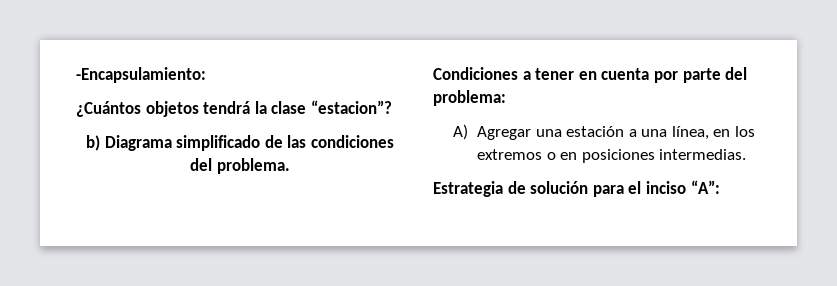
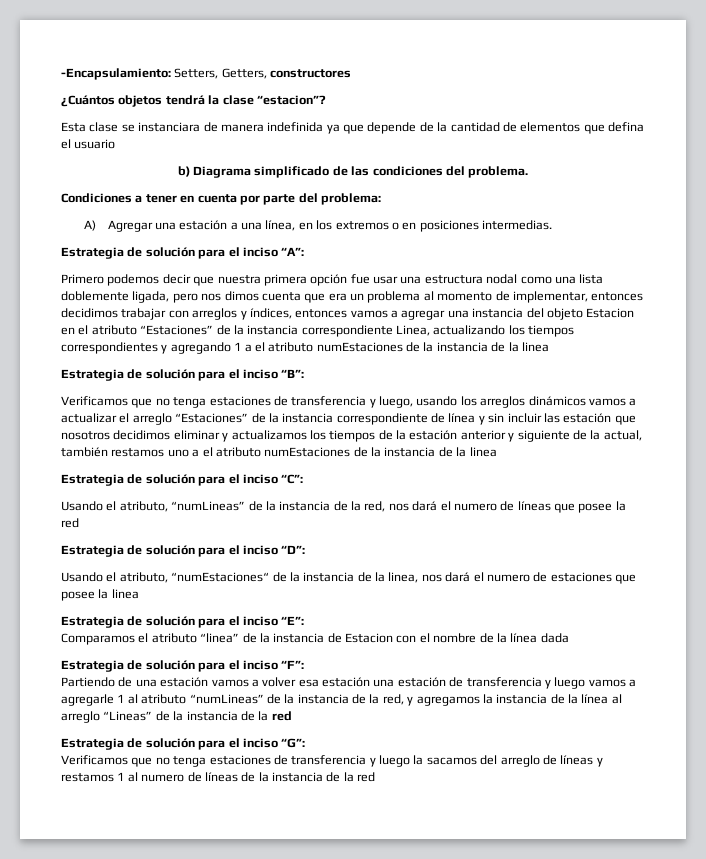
- -Encapsulamiento:
+ -Encapsulamiento: Setters, Getters, constructores
+ Esta clase se instanciara de manera indefinida ya que depende de la cantidad de elementos que defina el usuario
+ Primero podemos decir que nuestra primera opción fue usar una estructura nodal como una lista doblemente ligada, pero nos dimos cuenta que era un problema al momento de implementar, entonces decidimos trabajar con arreglos y índices, entonces vamos a agregar una instancia del objeto Estacion en el atributo “Estaciones” de la instancia correspondiente Linea, actualizando los tiempos correspondientes y agregando 1 a el atributo numEstaciones de la instancia de la linea
+ Estrategia de solución para el inciso “B”:
+ Verificamos que no tenga estaciones de transferencia y luego, usando los arreglos dinámicos vamos a actualizar el arreglo “Estaciones” de la instancia correspondiente de línea y sin incluir las estación que nosotros decidimos eliminar y actualizamos los tiempos de la estación anterior y siguiente de la actual, también restamos uno a el atributo numEstaciones de la instancia de la linea
+ Estrategia de solución para el inciso “C”:
+ Usando el atributo, “numLineas” de la instancia de la red, nos dará el numero de líneas que posee la red
+ Estrategia de solución para el inciso “D”:
+ Usando el atributo, “numEstaciones“ de la instancia de la linea, nos dará el numero de estaciones que posee la linea
+ Estrategia de solución para el inciso “E”:
+ Comparamos el atributo “linea” de la instancia de Estacion con el nombre de la línea dada
+ Estrategia de solución para el inciso “F”:
+ Partiendo de una estación vamos a volver esa estación una estación de transferencia y luego vamos a agregarle 1 al atributo “numLineas” de la instancia de la red, y agregamos la instancia de la línea al arreglo “Lineas” de la instancia de la red
+ Estrategia de solución para el inciso “G”:
+ Verificamos que no tenga estaciones de transferencia y luego la sacamos del arreglo de líneas y restamos 1 al numero de líneas de la instancia de la red

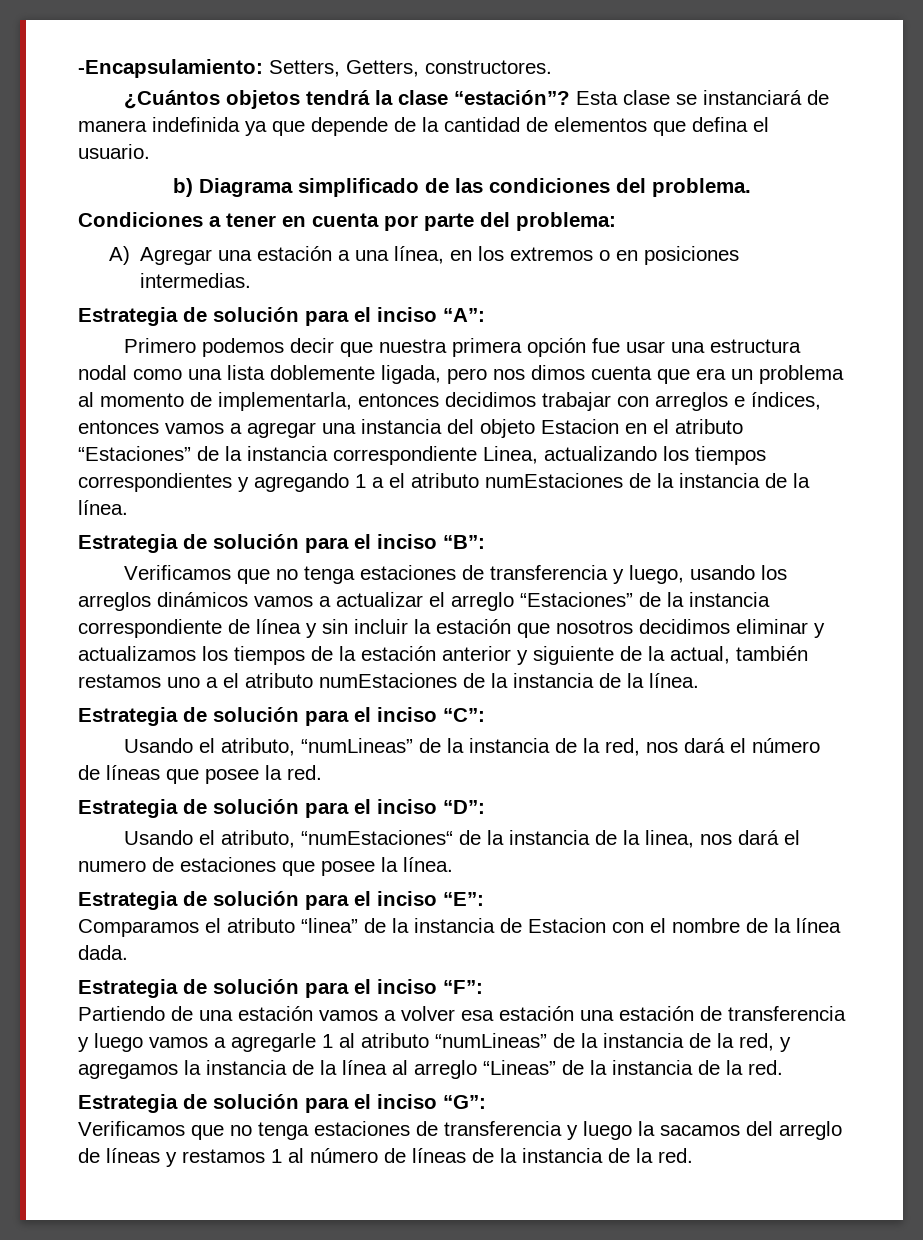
- -Encapsulamiento: Setters, Getters, constructores
+ -Encapsulamiento: Setters, Getters, constructores.
- ¿Cuántos objetos tendrá la clase “estacion”?
- Esta clase se instanciara de manera indefinida ya que depende de la cantidad de elementos que defina el usuario
+ ¿Cuántos objetos tendrá la clase “estación”? Esta clase se instanciará de manera indefinida ya que depende de la cantidad de elementos que defina el usuario.
- Primero podemos decir que nuestra primera opción fue usar una estructura nodal como una lista doblemente ligada, pero nos dimos cuenta que era un problema al momento de implementar, entonces decidimos trabajar con arreglos y índices, entonces vamos a agregar una instancia del objeto Estacion en el atributo “Estaciones” de la instancia correspondiente Linea, actualizando los tiempos correspondientes y agregando 1 a el atributo numEstaciones de la instancia de la linea
+ Primero podemos decir que nuestra primera opción fue usar una estructura nodal como una lista doblemente ligada, pero nos dimos cuenta que era un problema al momento de implementarla, entonces decidimos trabajar con arreglos e índices, entonces vamos a agregar una instancia del objeto Estacion en el atributo “Estaciones” de la instancia correspondiente Linea, actualizando los tiempos correspondientes y agregando 1 a el atributo numEstaciones de la instancia de la línea.
- Verificamos que no tenga estaciones de transferencia y luego, usando los arreglos dinámicos vamos a actualizar el arreglo “Estaciones” de la instancia correspondiente de línea y sin incluir las estación que nosotros decidimos eliminar y actualizamos los tiempos de la estación anterior y siguiente de la actual, también restamos uno a el atributo numEstaciones de la instancia de la linea
+ Verificamos que no tenga estaciones de transferencia y luego, usando los arreglos dinámicos vamos a actualizar el arreglo “Estaciones” de la instancia correspondiente de línea y sin incluir la estación que nosotros decidimos eliminar y actualizamos los tiempos de la estación anterior y siguiente de la actual, también restamos uno a el atributo numEstaciones de la instancia de la línea.
- Usando el atributo, “numLineas” de la instancia de la red, nos dará el numero de líneas que posee la red
+ Usando el atributo, “numLineas” de la instancia de la red, nos dará el número de líneas que posee la red.
- Usando el atributo, “numEstaciones“ de la instancia de la linea, nos dará el numero de estaciones que posee la linea
+ Usando el atributo, “numEstaciones“ de la instancia de la linea, nos dará el numero de estaciones que posee la línea.
- Comparamos el atributo “linea” de la instancia de Estacion con el nombre de la línea dada
+ Comparamos el atributo “linea” de la instancia de Estacion con el nombre de la línea dada.
- Partiendo de una estación vamos a volver esa estación una estación de transferencia y luego vamos a agregarle 1 al atributo “numLineas” de la instancia de la red, y agregamos la instancia de la línea al arreglo “Lineas” de la instancia de la red
+ Partiendo de una estación vamos a volver esa estación una estación de transferencia y luego vamos a agregarle 1 al atributo “numLineas” de la instancia de la red, y agregamos la instancia de la línea al arreglo “Lineas” de la instancia de la red.
- Verificamos que no tenga estaciones de transferencia y luego la sacamos del arreglo de líneas y restamos 1 al numero de líneas de la instancia de la red
+ Verificamos que no tenga estaciones de transferencia y luego la sacamos del arreglo de líneas y restamos 1 al número de líneas de la instancia de la red.

